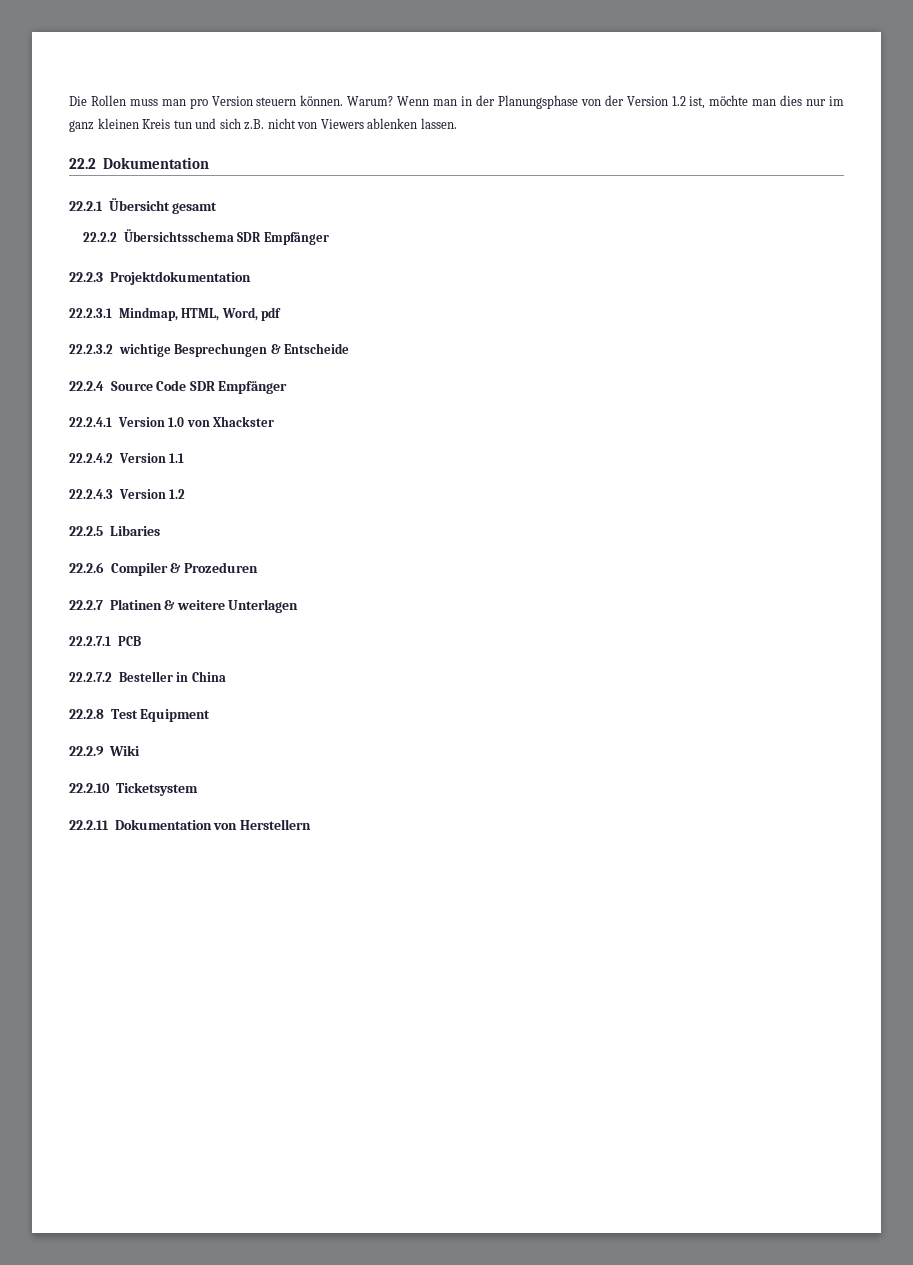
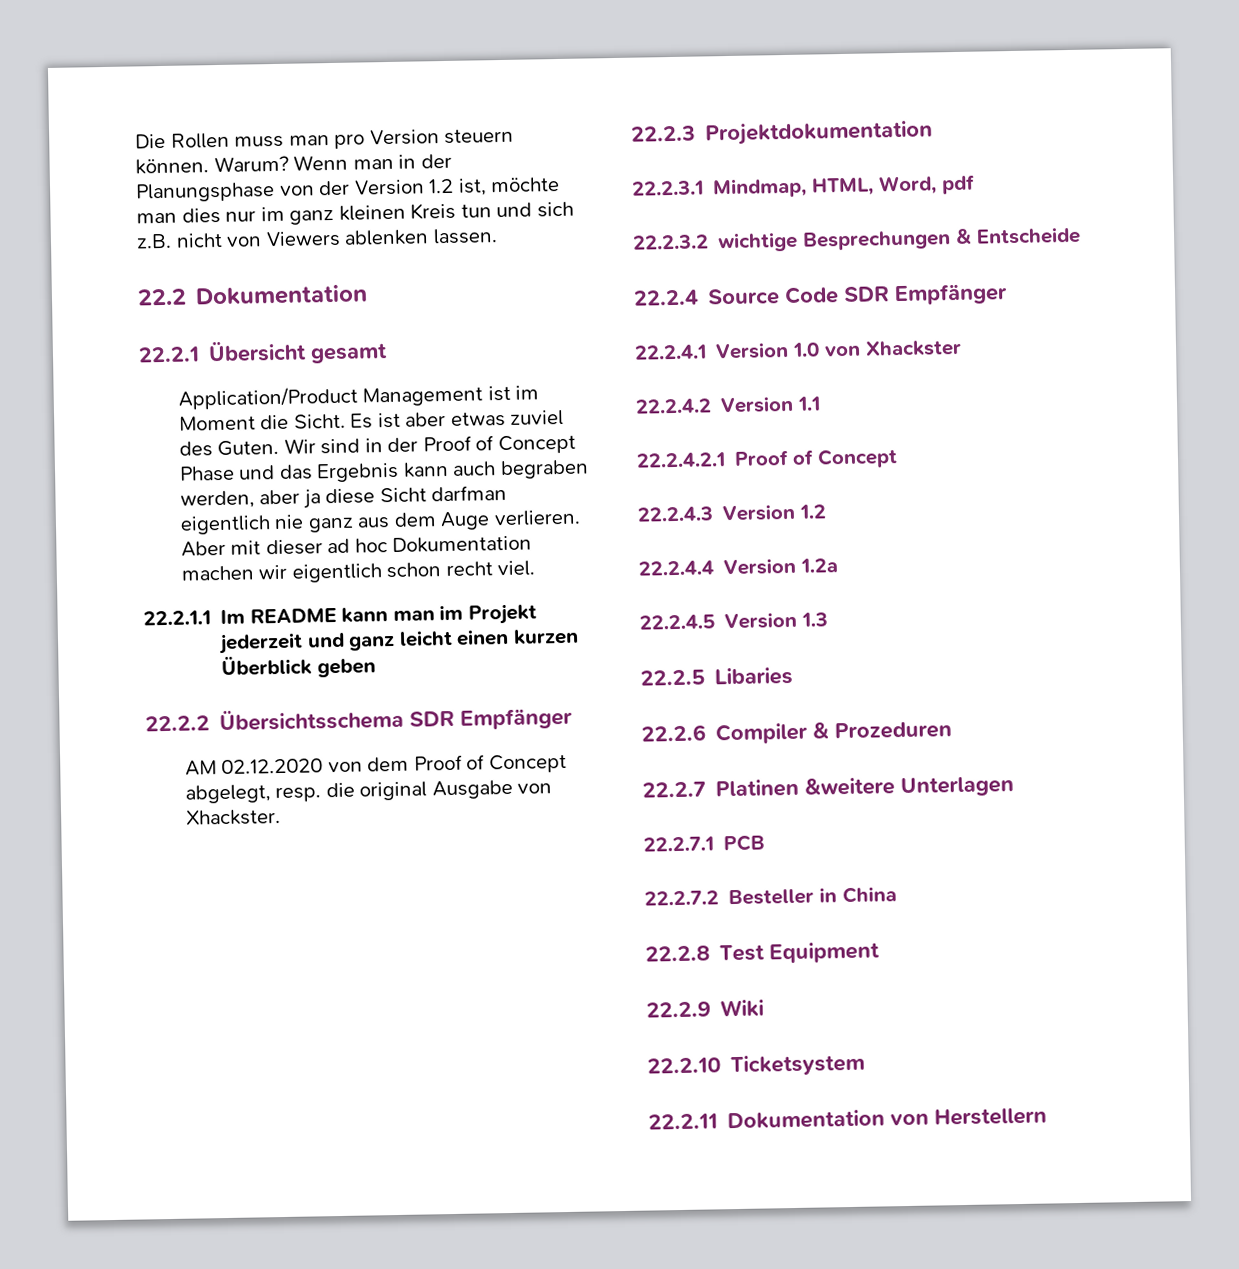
+ Application/Product Management ist im Moment die Sicht. Es ist aber etwas zuviel des Guten. Wir sind in der Proof of Concept Phase und das Ergebnis kann auch begraben werden, aber ja diese Sicht darfman eigentlich nie ganz aus dem Auge verlieren. Aber mit dieser ad hoc Dokumentation machen wir eigentlich schon recht viel.
+ 22.2.1.1 Im README kann man im Projekt jederzeit und ganz leicht einen kurzen Überblick geben
  22.2.2 Übersichtsschema SDR Empfänger
+ AM 02.12.2020 von dem Proof of Concept abgelegt, resp. die original Ausgabe von Xhackster.
+ 22.2.4.2.1 Proof of Concept
  22.2.4.3 Version 1.2
+ 22.2.4.4 Version 1.2a
+ 22.2.4.5 Version 1.3
- 22.2.7 Platinen & weitere Unterlagen
+ 22.2.7 Platinen &weitere Unterlagen

